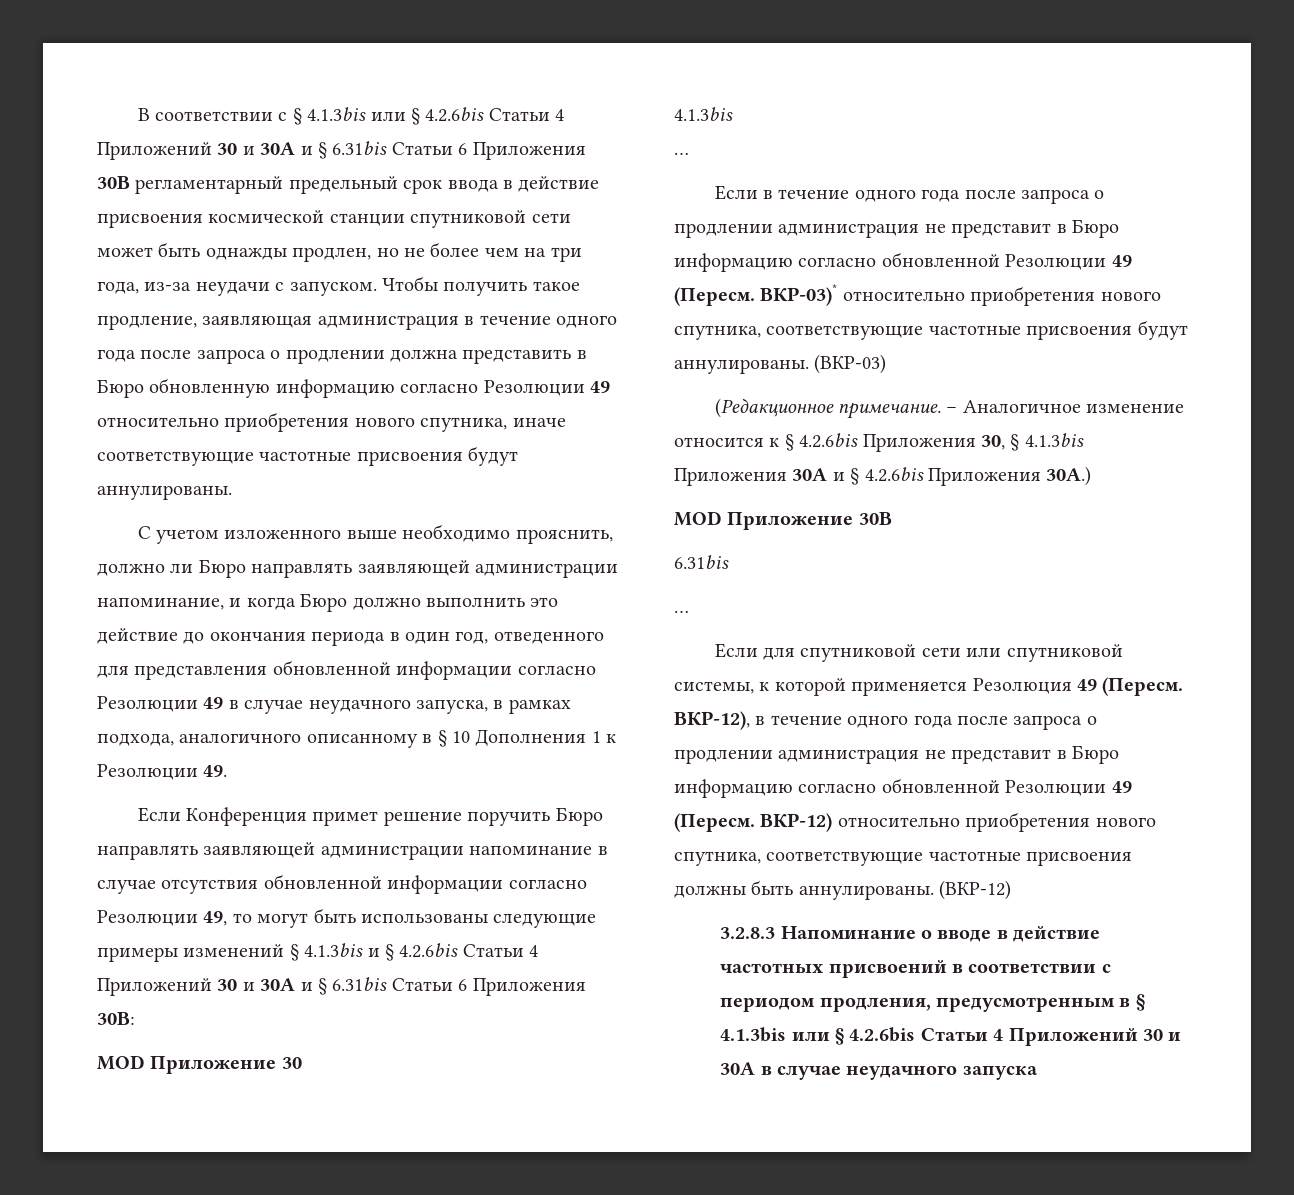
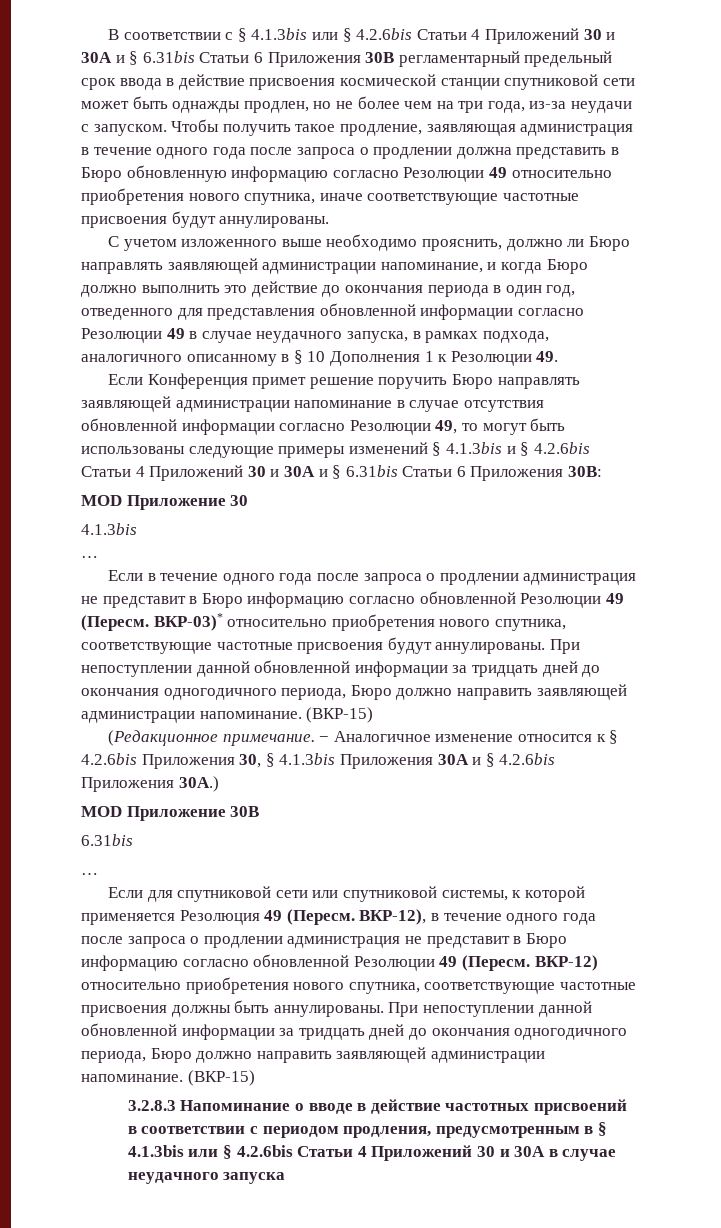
- ВКР-03)* относительно приобретения нового спутника, соответствующие частотные присвоения будут аннулированы. (ВКР-03)
+ ВКР-03)* относительно приобретения нового спутника, соответствующие частотные присвоения будут аннулированы. При непоступлении данной обновленной информации за тридцать дней до окончания одногодичного периода, Бюро должно направить заявляющей администрации напоминание. (ВКР-15)
- ВКР-12) относительно приобретения нового спутника, соответствующие частотные присвоения должны быть аннулированы. (ВКР-12)
+ ВКР-12) относительно приобретения нового спутника, соответствующие частотные присвоения должны быть аннулированы. При непоступлении данной обновленной информации за тридцать дней до окончания одногодичного периода, Бюро должно направить заявляющей администрации напоминание. (ВКР-15)

